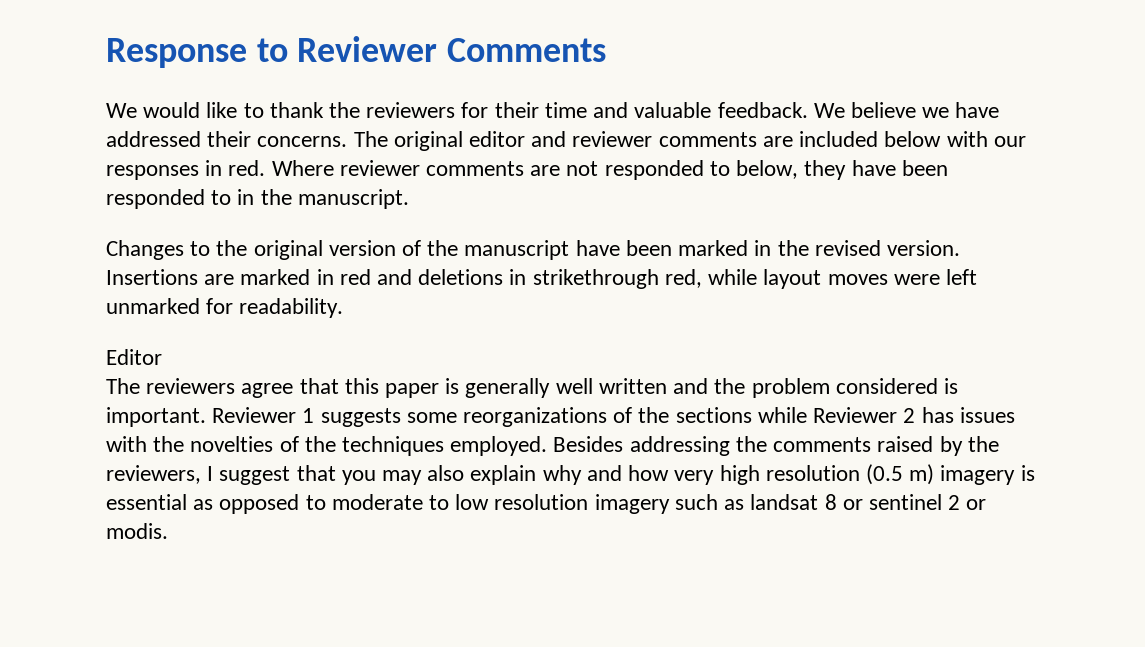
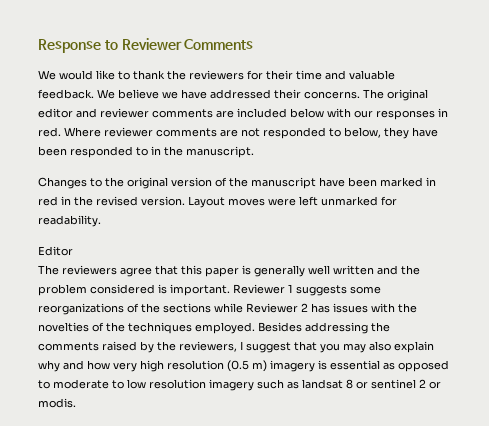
- Changes to the original version of the manuscript have been marked in the revised version.
+ Changes to the original version of the manuscript have been marked in red in the revised version.
- Insertions are marked in red and deletions in strikethrough red, while layout moves were left unmarked for readability.
+ Layout moves were left unmarked for readability.

